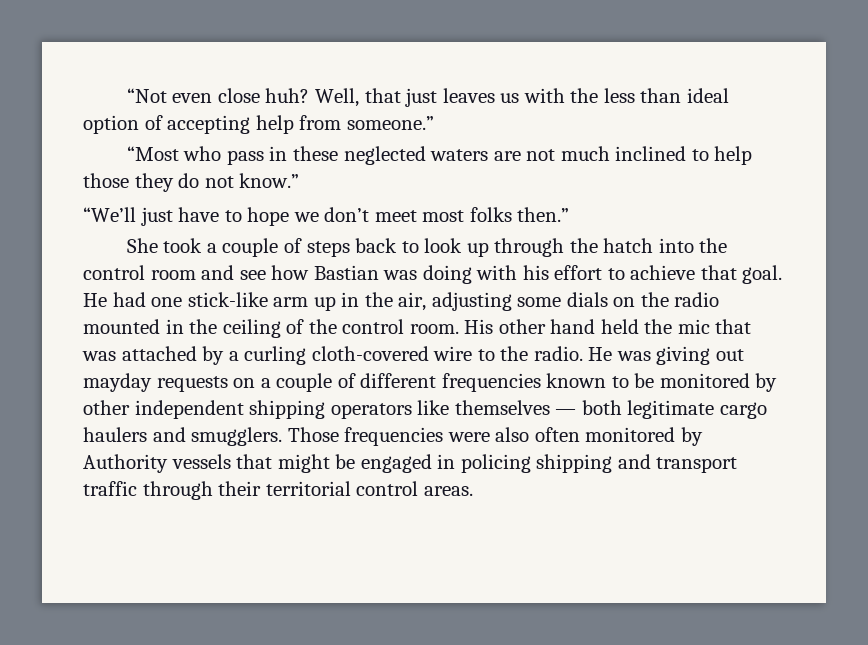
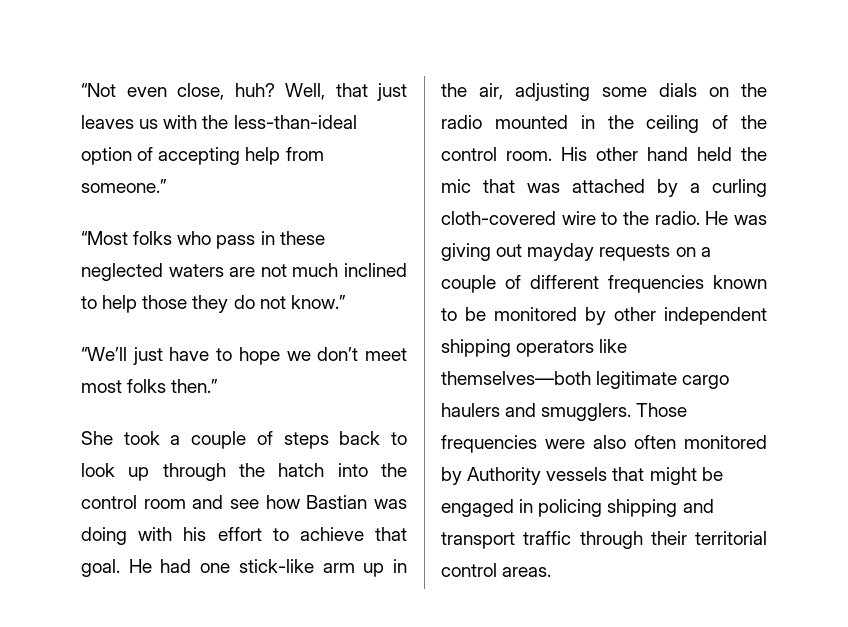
- “Not even close huh?
+ “Not even close, huh?
- Well, that just leaves us with the less than ideal option of accepting help from someone.”
+ Well, that just leaves us with the less-than-ideal option of accepting help from someone.”
- “Most who pass in these neglected waters are not much inclined to help those they do not know.”
+ “Most folks who pass in these neglected waters are not much inclined to help those they do not know.”
- He was giving out mayday requests on a couple of different frequencies known to be monitored by other independent shipping operators like themselves — both legitimate cargo haulers and smugglers.
+ He was giving out mayday requests on a couple of different frequencies known to be monitored by other independent shipping operators like themselves—both legitimate cargo haulers and smugglers.

